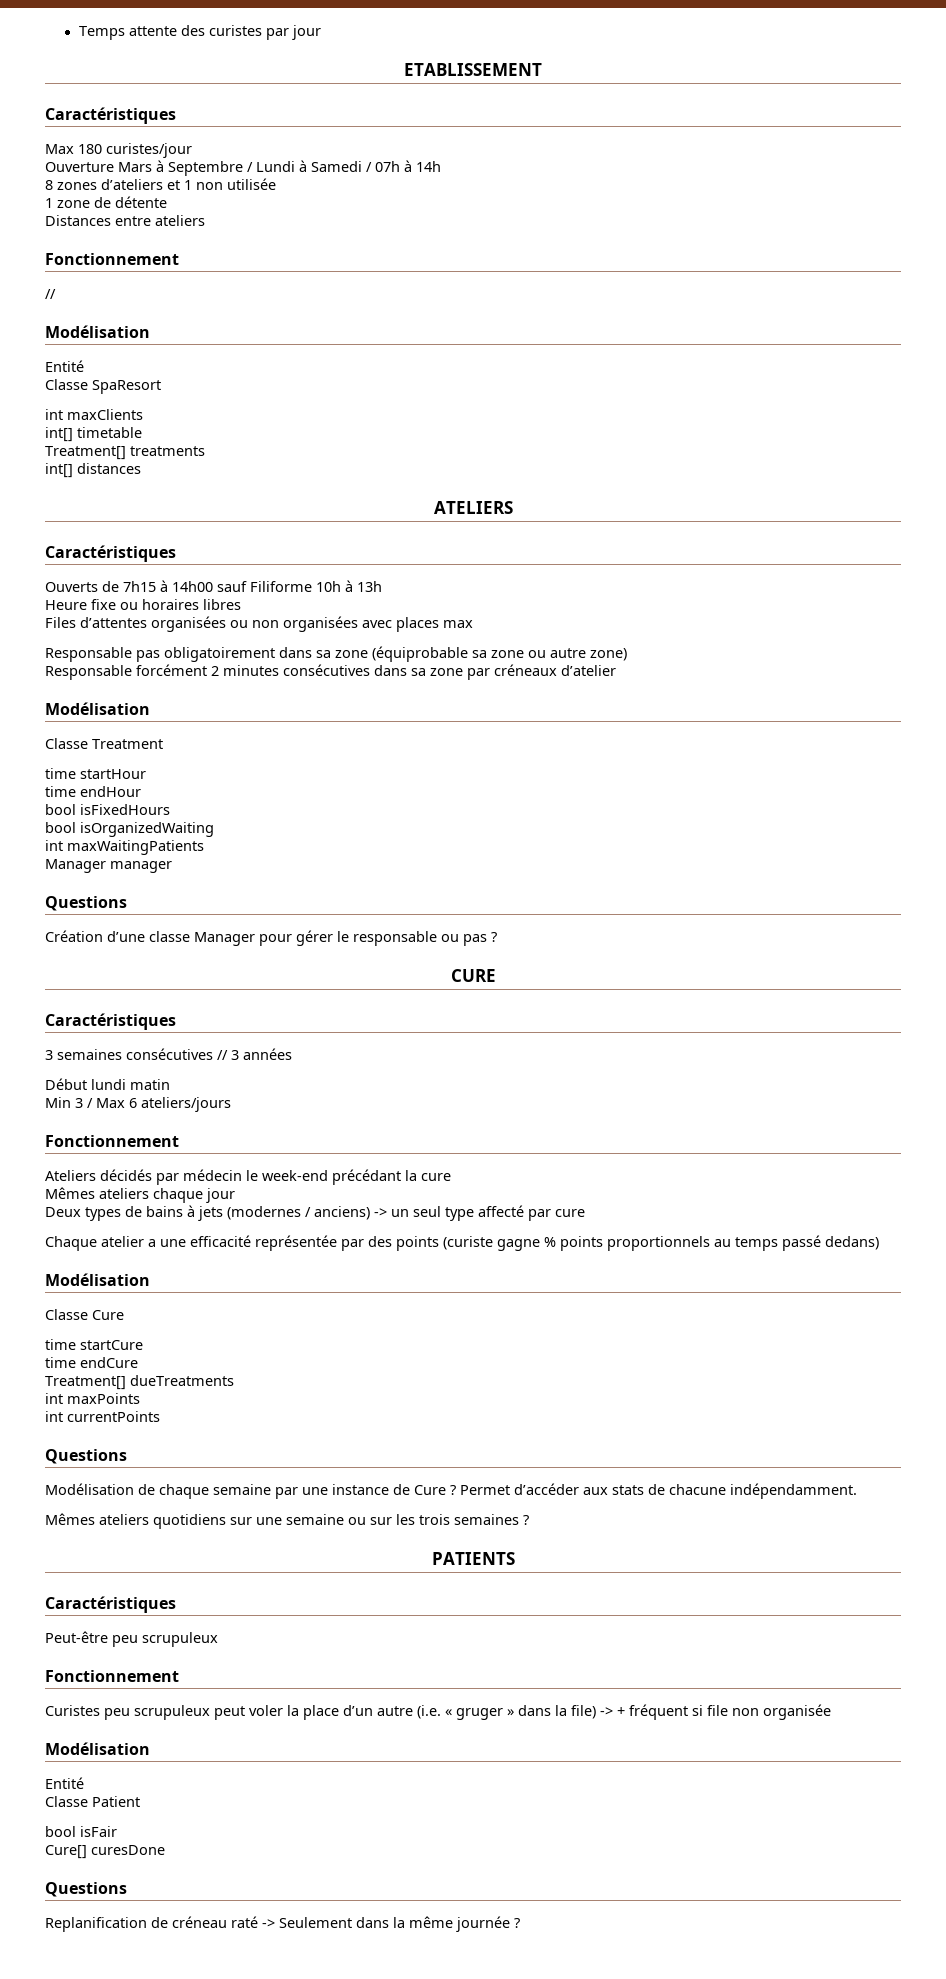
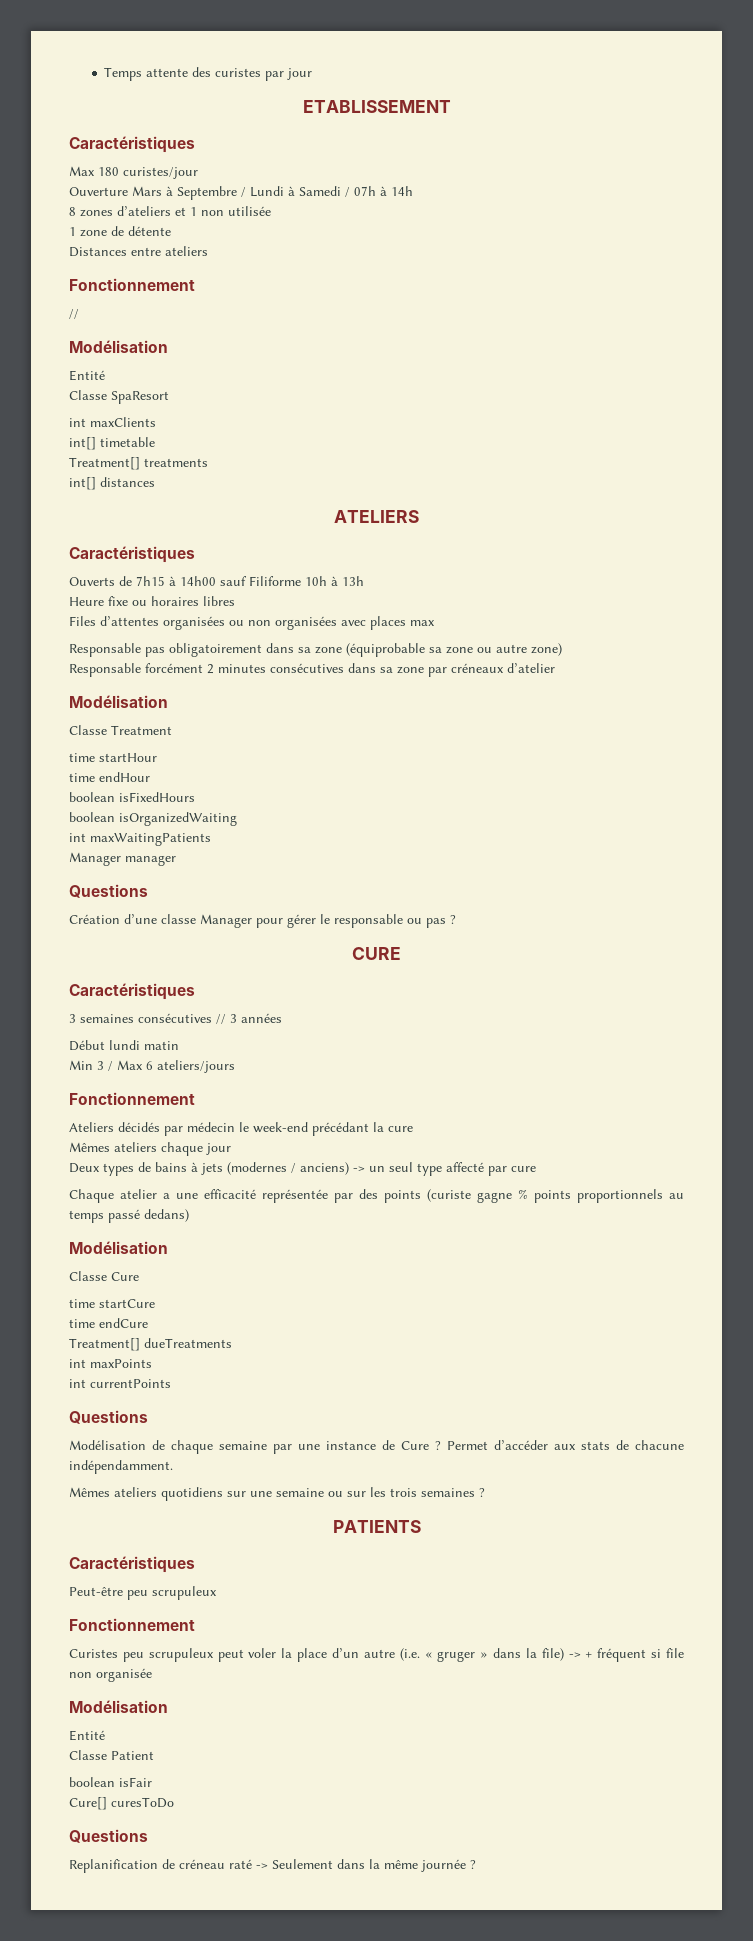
- bool isFixedHours
+ boolean isFixedHours
- bool isOrganizedWaiting
+ boolean isOrganizedWaiting
- bool isFair
+ boolean isFair
- Cure[] curesDone
+ Cure[] curesToDo

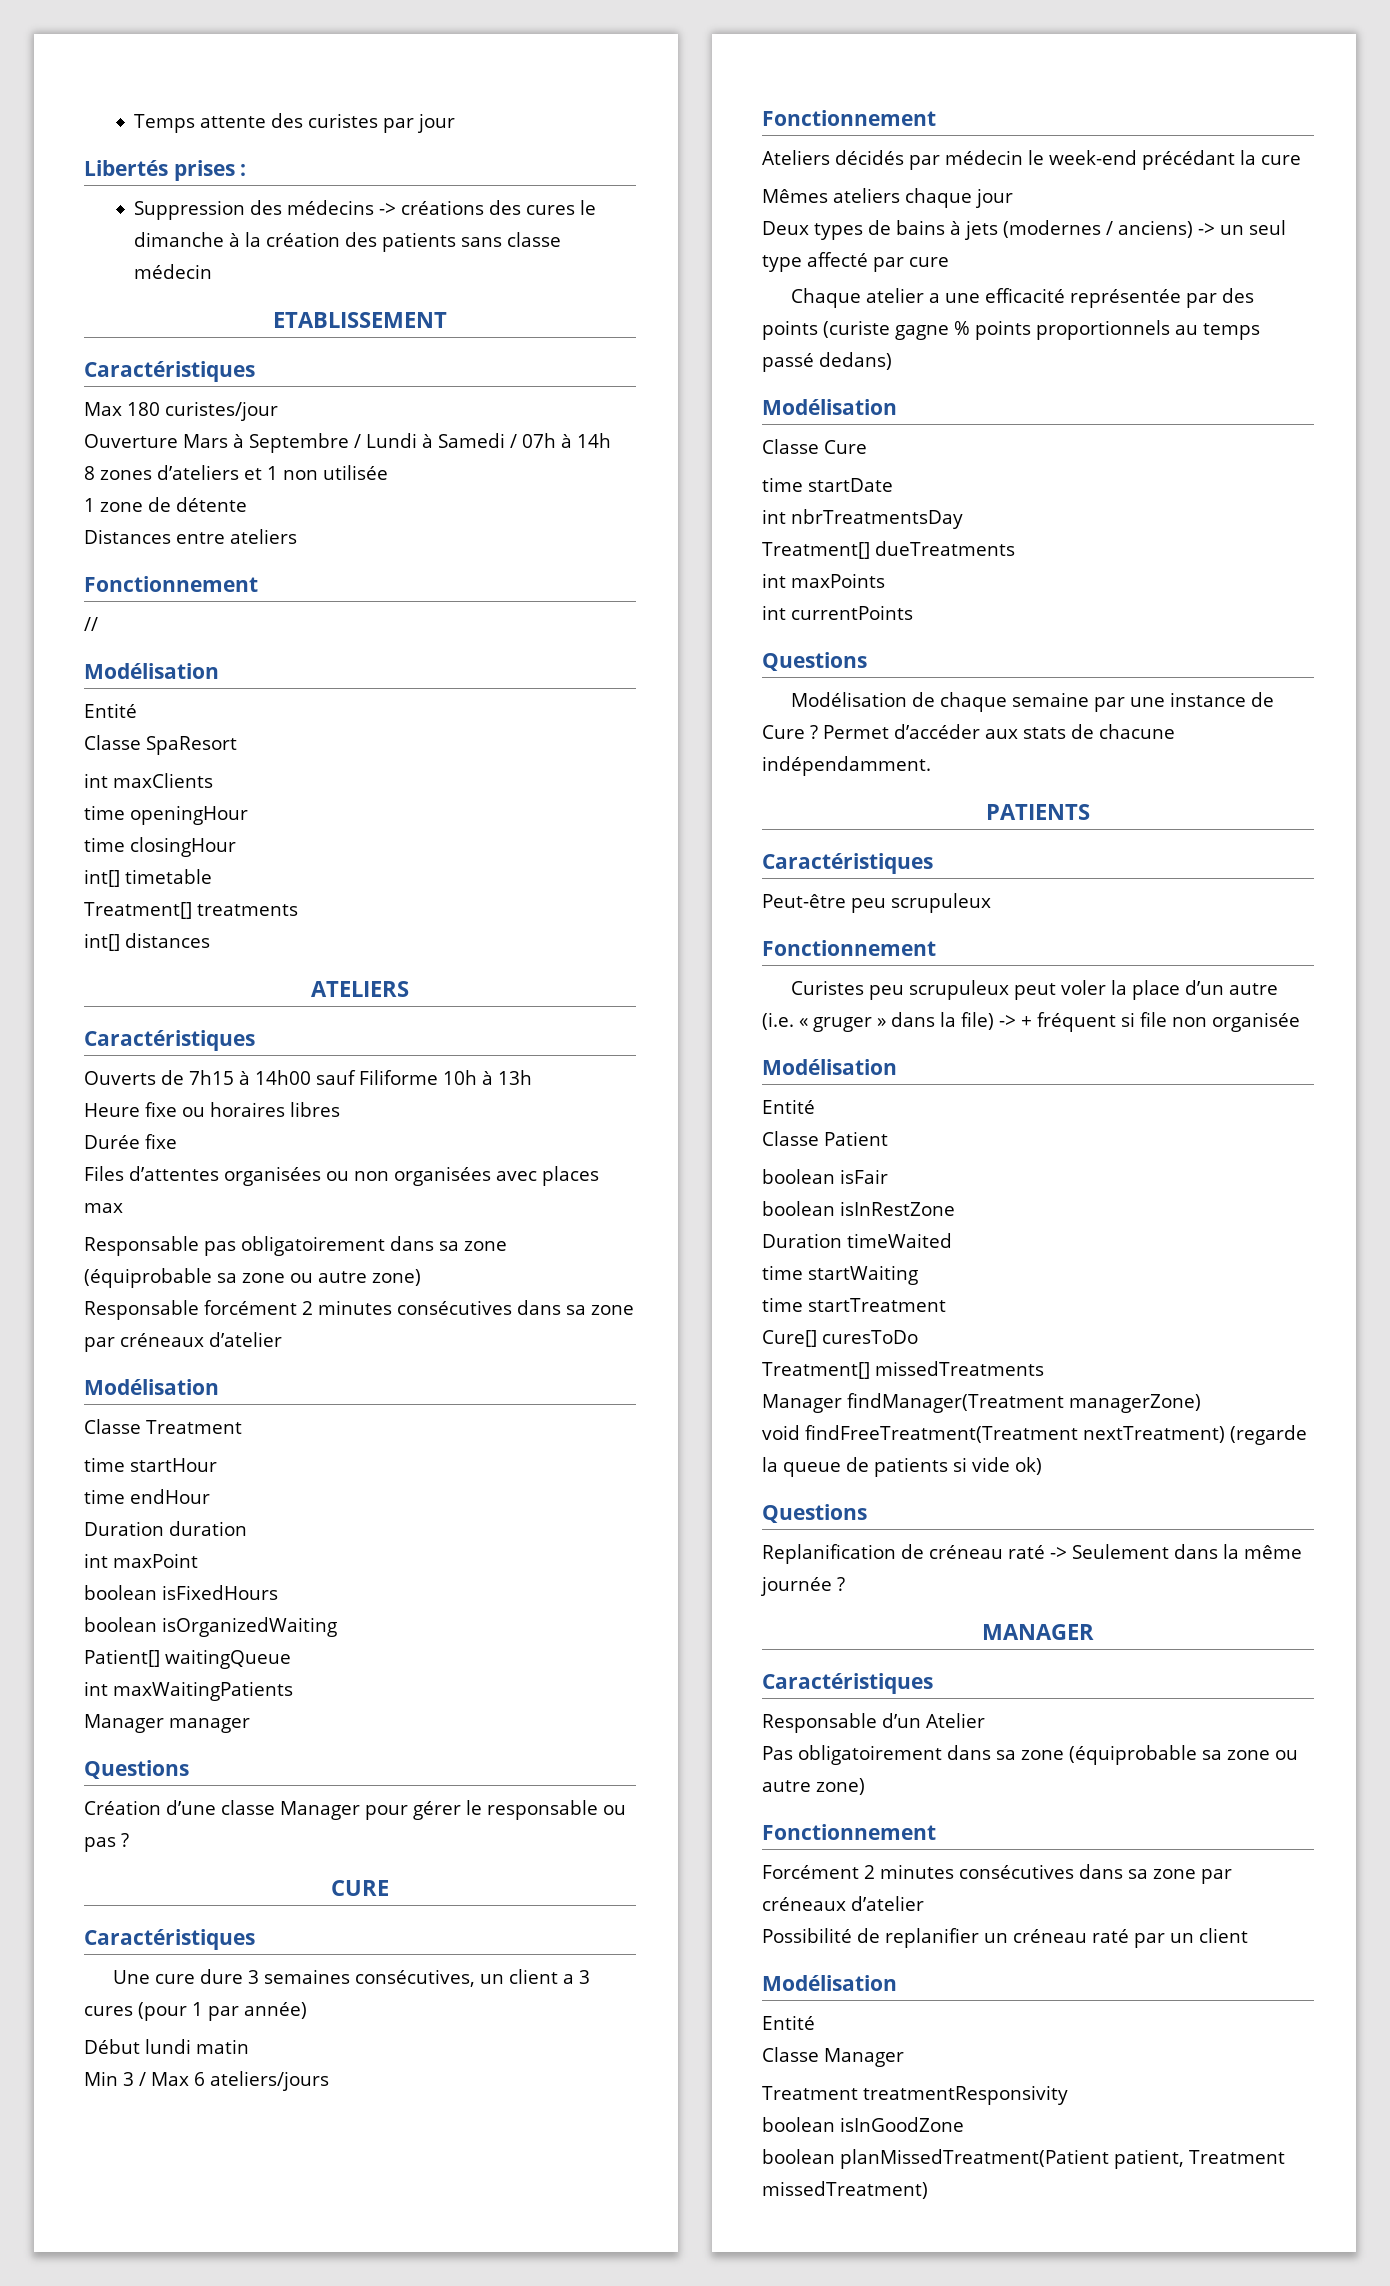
+ Libertés prises :
+ Suppression des médecins -> créations des cures le dimanche à la création des patients sans classe médecin
+ time openingHour
+ time closingHour
+ Durée fixe
+ Duration duration
+ int maxPoint
+ Patient[] waitingQueue
- 3 semaines consécutives // 3 années
+ Une cure dure 3 semaines consécutives, un client a 3 cures (pour 1 par année)
- time startCure
- time endCure
+ time startDate
+ int nbrTreatmentsDay
- Mêmes ateliers quotidiens sur une semaine ou sur les trois semaines ?
+ boolean isInRestZone
+ Duration timeWaited
+ time startWaiting
+ time startTreatment
  Cure[] curesToDo
+ Treatment[] missedTreatments
+ Manager findManager(Treatment managerZone)
+ void findFreeTreatment(Treatment nextTreatment) (regarde la queue de patients si vide ok)
+ MANAGER
+ Caractéristiques
+ Responsable d’un Atelier
+ Pas obligatoirement dans sa zone (équiprobable sa zone ou autre zone)
+ Fonctionnement
+ Forcément 2 minutes consécutives dans sa zone par créneaux d’atelier
+ Possibilité de replanifier un créneau raté par un client
+ Modélisation
+ Entité
+ Classe Manager
+ Treatment treatmentResponsivity
+ boolean isInGoodZone
+ boolean planMissedTreatment(Patient patient, Treatment missedTreatment)

